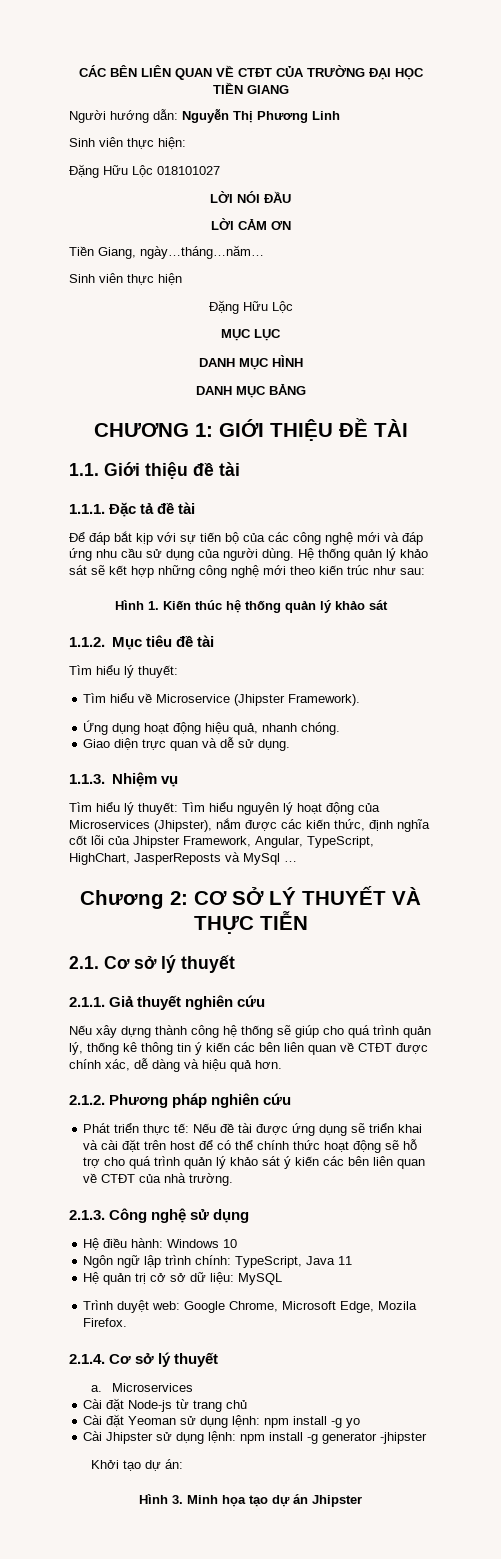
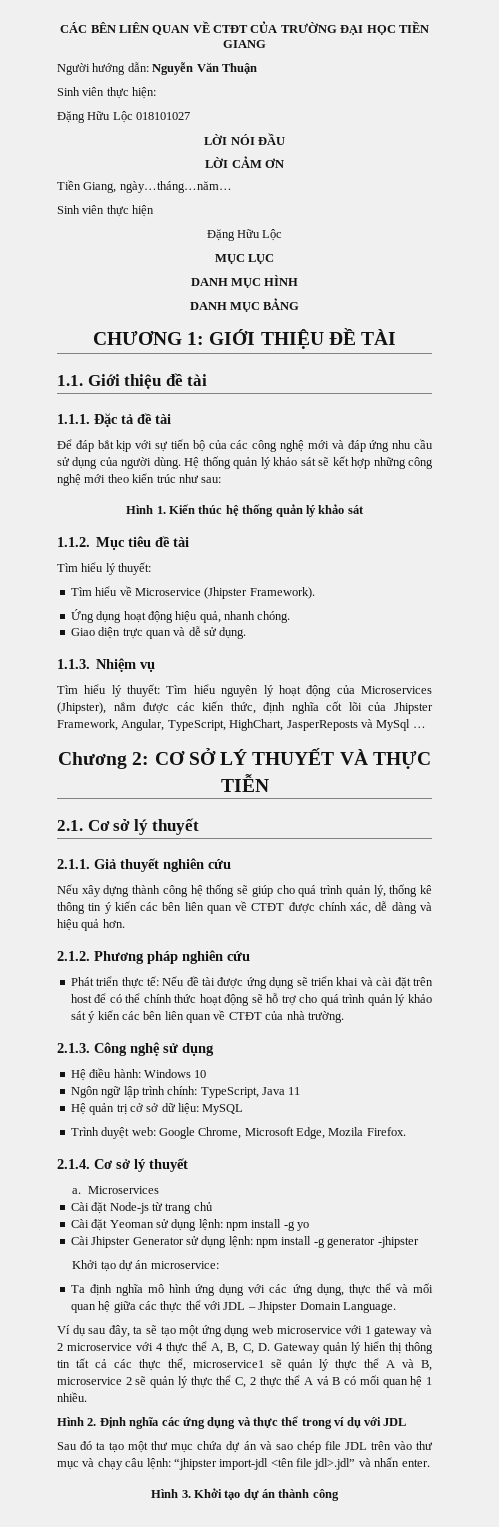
- Người hướng dẫn: Nguyễn Thị Phương Linh
+ Người hướng dẫn: Nguyễn Văn Thuận
- Cài Jhipster sử dụng lệnh: npm install -g generator -jhipster
+ Cài Jhipster Generator sử dụng lệnh: npm install -g generator -jhipster
- Khởi tạo dự án:
+ Khởi tạo dự án microservice:
+ Ta định nghĩa mô hình ứng dụng với các ứng dụng, thực thể và mối quan hệ giữa các thực thể với JDL – Jhipster Domain Language.
+ Ví dụ sau đây, ta sẽ tạo một ứng dụng web microservice với 1 gateway và 2 microservice với 4 thực thể A, B, C, D. Gateway quản lý hiển thị thông tin tất cả các thực thể, microservice1 sẽ quản lý thực thể A và B, microservice 2 sẽ quản lý thực thể C, 2 thực thể A vả B có mối quan hệ 1 nhiều.
+ Hình 2. Định nghĩa các ứng dụng và thực thể trong ví dụ với JDL
+ Sau đó ta tạo một thư mục chứa dự án và sao chép file JDL trên vào thư mục và chạy câu lệnh: “jhipster import-jdl <tên file jdl>.jdl” và nhấn enter.
- Hình 3. Minh họa tạo dự án Jhipster
+ Hình 3. Khởi tạo dự án thành công

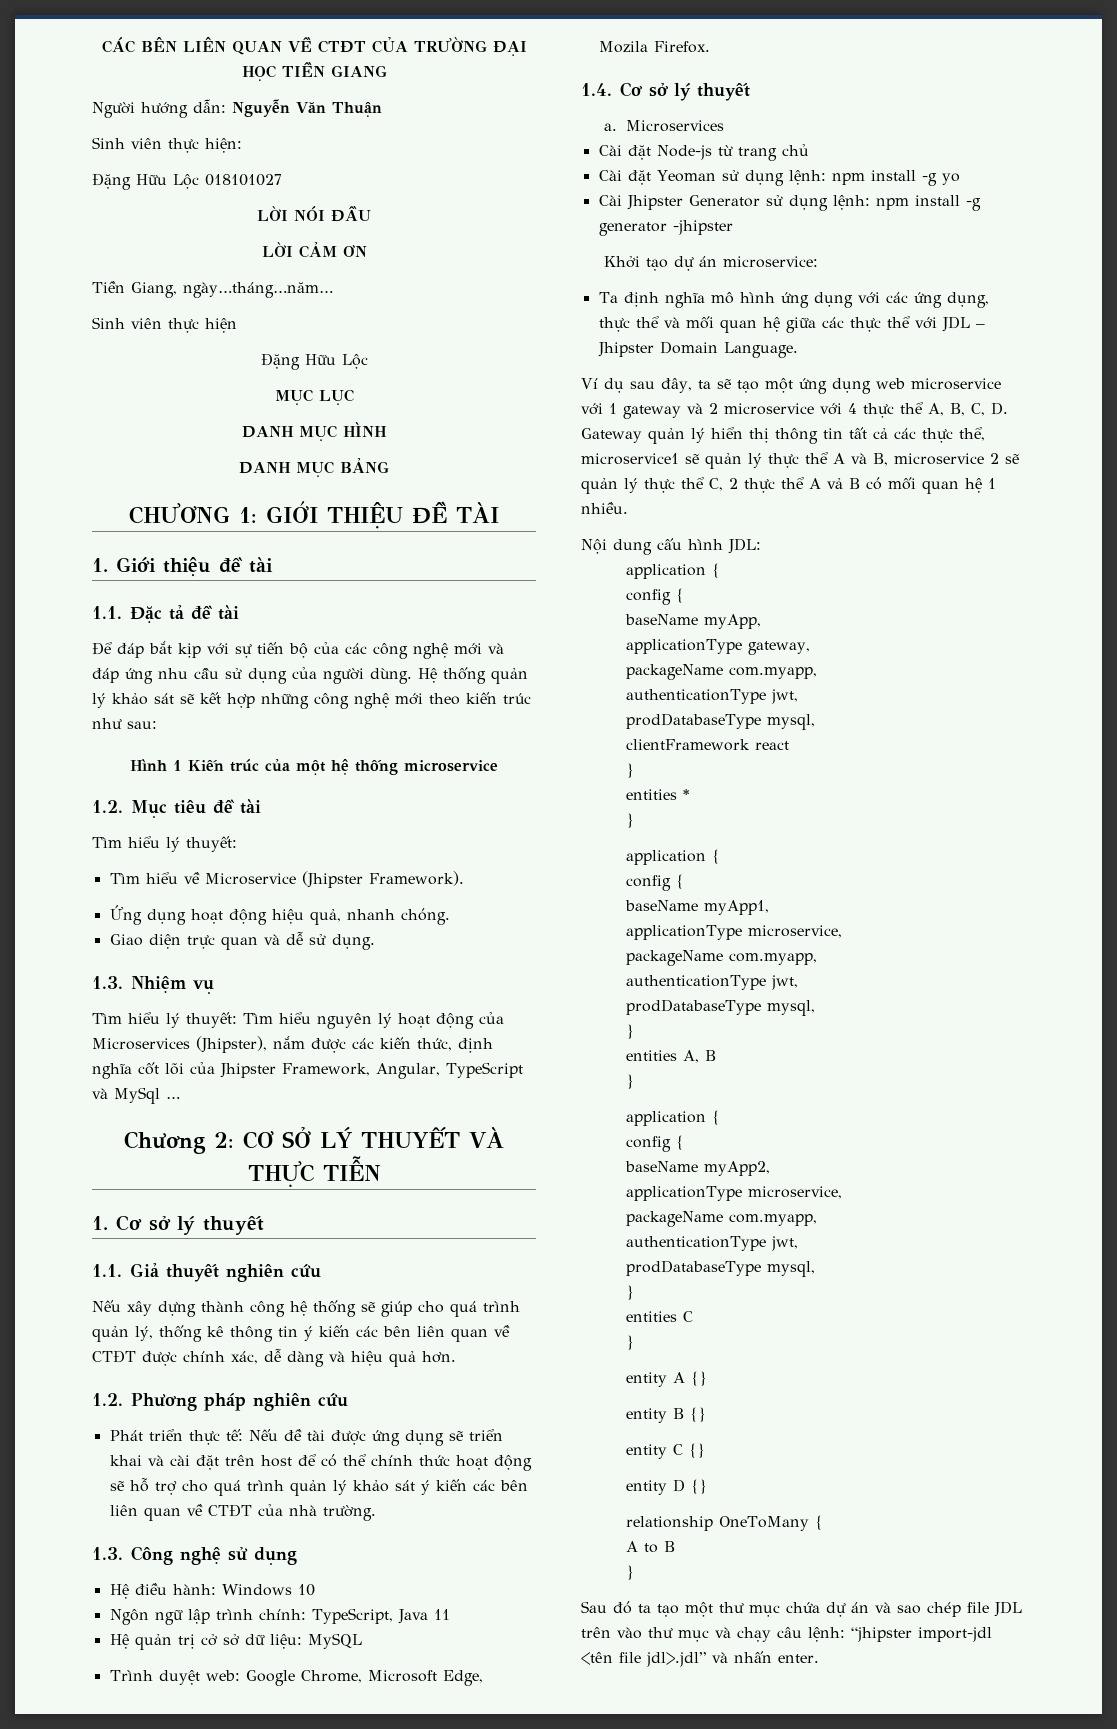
- 1.1. Giới thiệu đề tài
+ 1. Giới thiệu đề tài
- 1.1.1. Đặc tả đề tài
+ 1.1. Đặc tả đề tài
- Hình 1. Kiến thúc hệ thống quản lý khảo sát
- 1.1.2. Mục tiêu đề tài
+ Hình 1 Kiến trúc của một hệ thống microservice
+ 1.2. Mục tiêu đề tài
- 1.1.3. Nhiệm vụ
+ 1.3. Nhiệm vụ
- Tìm hiểu lý thuyết: Tìm hiểu nguyên lý hoạt động của Microservices (Jhipster), nắm được các kiến thức, định nghĩa cốt lõi của Jhipster Framework, Angular, TypeScript, HighChart, JasperReposts và MySql …
+ Tìm hiểu lý thuyết: Tìm hiểu nguyên lý hoạt động của Microservices (Jhipster), nắm được các kiến thức, định nghĩa cốt lõi của Jhipster Framework, Angular, TypeScript và MySql …
- 2.1. Cơ sở lý thuyết
- 2.1.1. Giả thuyết nghiên cứu
+ 1. Cơ sở lý thuyết
+ 1.1. Giả thuyết nghiên cứu
- 2.1.2. Phương pháp nghiên cứu
+ 1.2. Phương pháp nghiên cứu
- 2.1.3. Công nghệ sử dụng
+ 1.3. Công nghệ sử dụng
- 2.1.4. Cơ sở lý thuyết
+ 1.4. Cơ sở lý thuyết
- Hình 2. Định nghĩa các ứng dụng và thực thể trong ví dụ với JDL
+ Nội dung cấu hình JDL:
+ application {
+ config {
+ baseName myApp,
+ applicationType gateway,
+ packageName com.myapp,
+ authenticationType jwt,
+ prodDatabaseType mysql,
+ clientFramework react
+ }
+ entities *
+ }
+ application {
+ config {
+ baseName myApp1,
+ applicationType microservice,
+ packageName com.myapp,
+ authenticationType jwt,
+ prodDatabaseType mysql,
+ }
+ entities A, B
+ }
+ application {
+ config {
+ baseName myApp2,
+ applicationType microservice,
+ packageName com.myapp,
+ authenticationType jwt,
+ prodDatabaseType mysql,
+ }
+ entities C
+ }
+ entity A {}
+ entity B {}
+ entity C {}
+ entity D {}
+ relationship OneToMany {
+ A to B
+ }
- Hình 3. Khởi tạo dự án thành công

